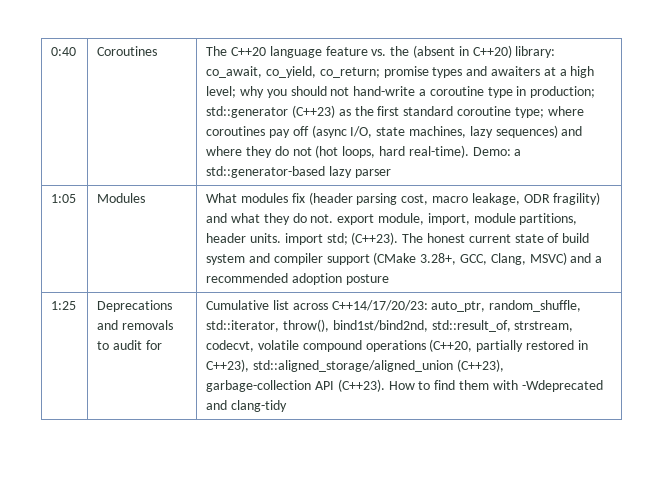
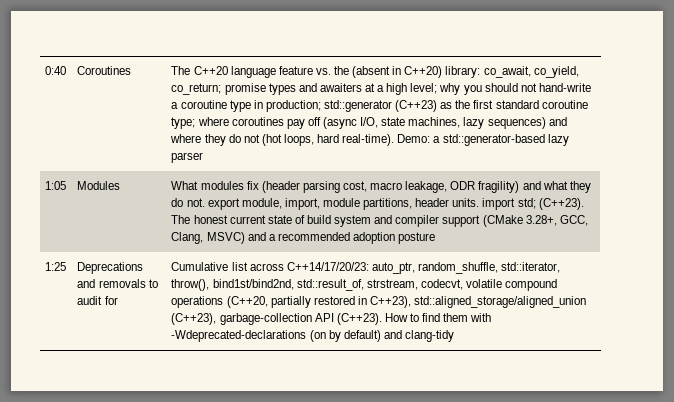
- How to find them with -Wdeprecated and clang-tidy
+ How to find them with -Wdeprecated-declarations (on by default) and clang-tidy

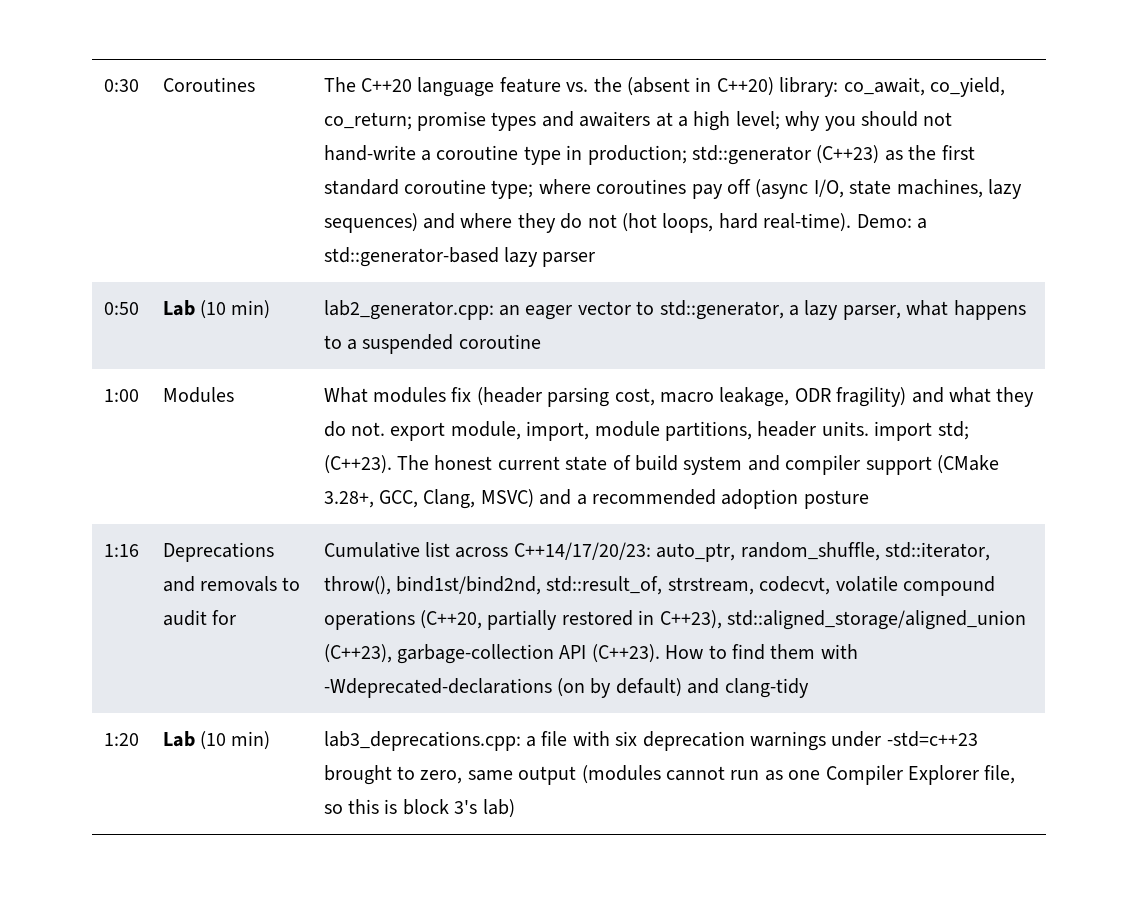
- 0:40
+ 0:30
- 1:05
+ 0:50 | Lab (10 min) | lab2_generator.cpp: an eager vector to std::generator, a lazy parser, what happens to a suspended coroutine
+ 1:00
- 1:25
+ 1:16
+ 1:20 | Lab (10 min) | lab3_deprecations.cpp: a file with six deprecation warnings under -std=c++23 brought to zero, same output (modules cannot run as one Compiler Explorer file, so this is block 3's lab)

